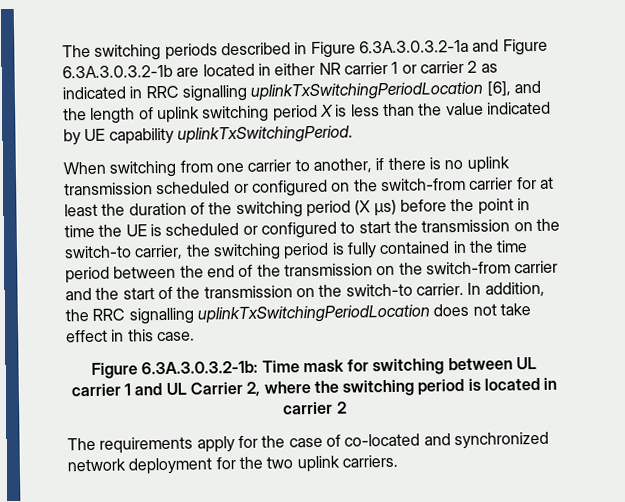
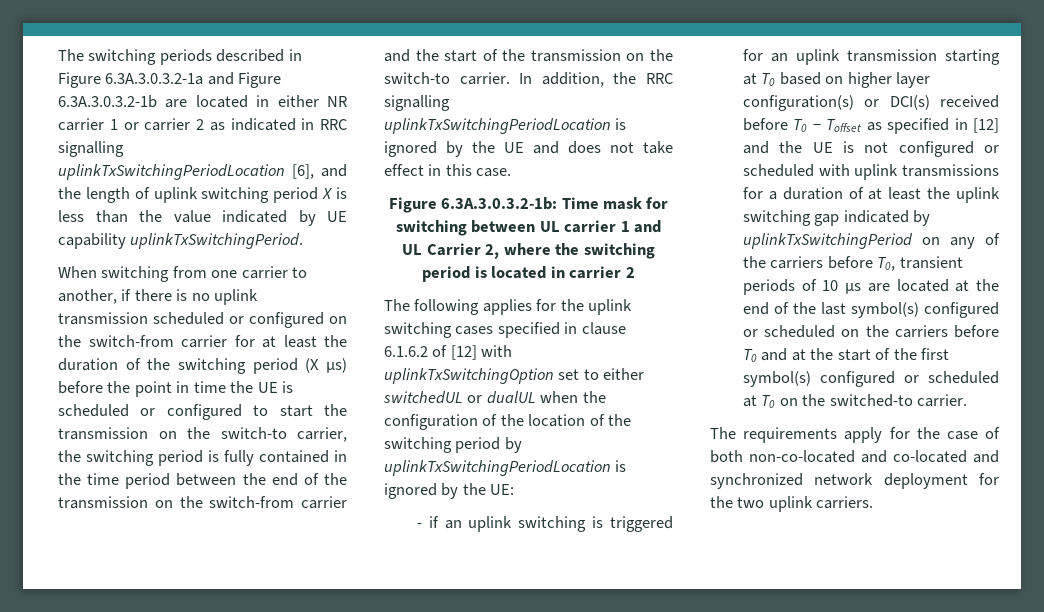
- In addition, the RRC signalling uplinkTxSwitchingPeriodLocation does not take effect in this case.
+ In addition, the RRC signalling uplinkTxSwitchingPeriodLocation is ignored by the UE and does not take effect in this case.
+ The following applies for the uplink switching cases specified in clause 6.1.6.2 of [12] with uplinkTxSwitchingOption set to either switchedUL or dualUL when the configuration of the location of the switching period by uplinkTxSwitchingPeriodLocation is ignored by the UE:
+ - if an uplink switching is triggered for an uplink transmission starting at T0 based on higher layer configuration(s) or DCI(s) received before T0 − Toffset as specified in [12] and the UE is not configured or scheduled with uplink transmissions for a duration of at least the uplink switching gap indicated by uplinkTxSwitchingPeriod on any of the carriers before T0, transient periods of 10 μs are located at the end of the last symbol(s) configured or scheduled on the carriers before T0 and at the start of the first symbol(s) configured or scheduled at T0 on the switched-to carrier.
- The requirements apply for the case of co-located and synchronized network deployment for the two uplink carriers.
+ The requirements apply for the case of both non-co-located and co-located and synchronized network deployment for the two uplink carriers.

